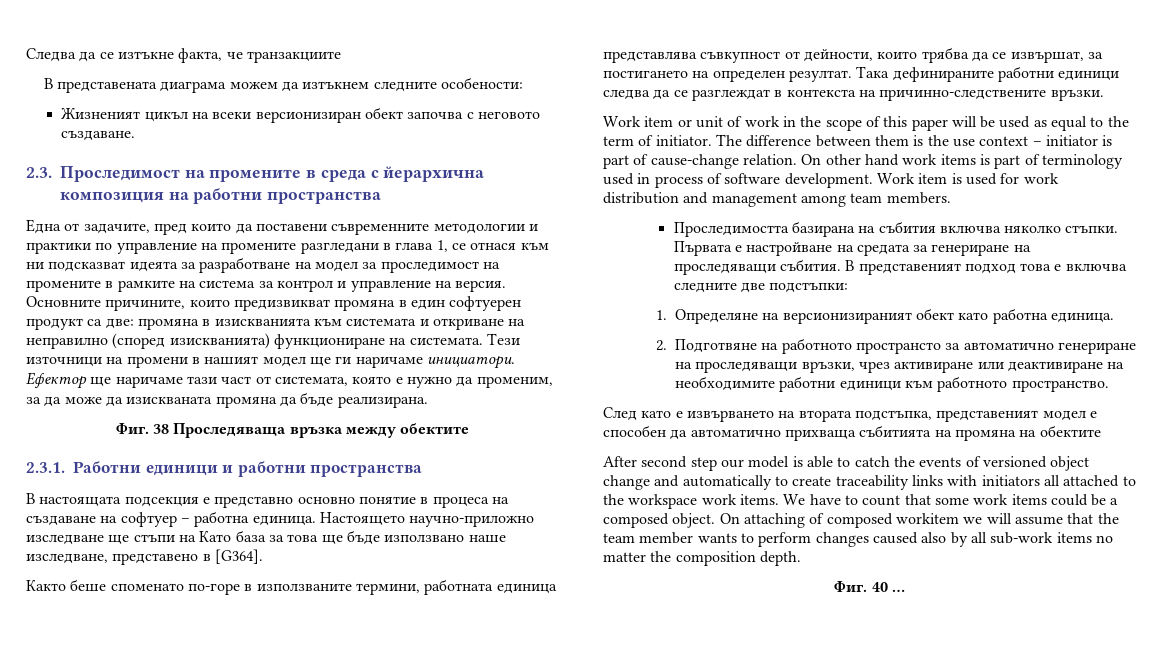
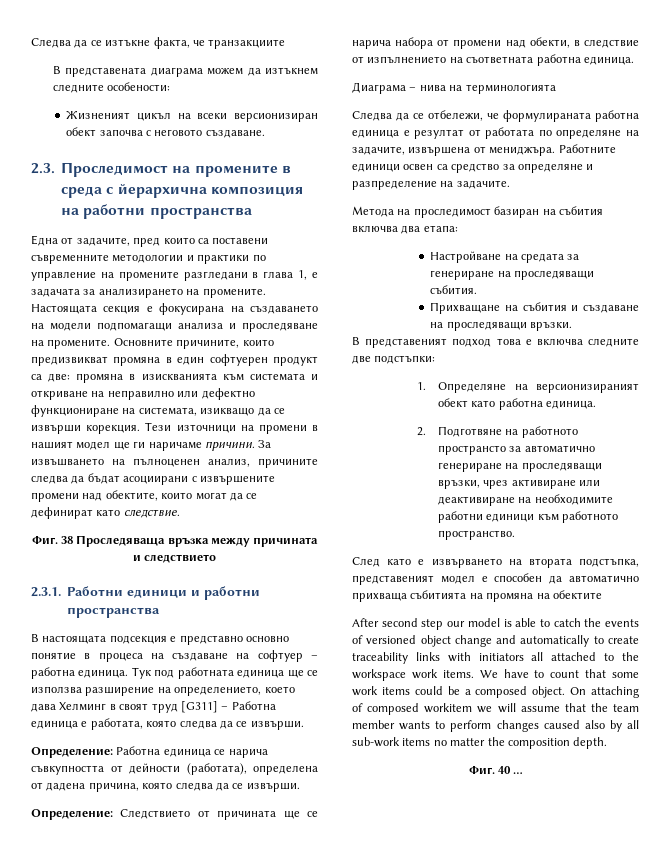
- Една от задачите, пред които да поставени съвременните методологии и практики по управление на промените разгледани в глава 1, се отнася към ни подсказват идеята за разработване на модел за проследимост на промените в рамките на система за контрол и управление на версия.
+ Една от задачите, пред които са поставени съвременните методологии и практики по управление на промените разгледани в глава 1, е задачата за анализирането на промените. Настоящата секция е фокусирана на създаването на модели подпомагащи анализа и проследяване на промените.
- Основните причините, които предизвикват промяна в един софтуерен продукт са две: промяна в изискванията към системата и откриване на неправилно (според изискванията) функциониране на системата.
+ Основните причините, които предизвикват промяна в един софтуерен продукт са две: промяна в изискванията към системата и откриване на неправилно или дефектно функциониране на системата, изикващо да се извърши корекция.
- Тези източници на промени в нашият модел ще ги наричаме инициатори. Ефектор ще наричаме тази част от системата, която е нужно да променим, за да може да изискваната промяна да бъде реализирана.
+ Тези източници на промени в нашият модел ще ги наричаме причини. За извъшването на пълноценен анализ, причините следва да бъдат асоциирани с извършените промени над обектите, които могат да се дефинират като следствие.
- Фиг. 38 Проследяваща връзка между обектите
+ Фиг. 38 Проследяваща връзка между причината и следствието
- Настоящето научно-приложно изследване ще стъпи на Като база за това ще бъде използвано наше изследване, представено в [G364].
- Както беше споменато по-горе в използваните термини, работната единица представлява съвкупност от дейности, които трябва да се извършат, за постигането на определен резултат. Така дефинираните работни единици следва да се разглеждат в контекста на причинно-следствените връзки.
- Work item or unit of work in the scope of this paper will be used as equal to the term of initiator. The difference between them is the use context – initiator is part of cause-change relation. On other hand work items is part of terminology used in process of software development. Work item is used for work distribution and management among team members.
- Проследимостта базирана на събития включва няколко стъпки. Първата е настройване на средата за генериране на проследяващи събития. В представеният подход това е включва следните две подстъпки:
+ Тук под работната единица ще се използва разширение на определението, което дава Хелминг в своят труд [G311] – Работна единица е работата, която следва да се извърши.
+ Определение: Работна единица се нарича съвкупността от дейности (работата), определена от дадена причина, която следва да се извърши.
+ Определение: Следствието от причината ще се нарича набора от промени над обекти, в следствие от изпълнението на съответната работна единица.
+ Диаграма – нива на терминологията
+ Следва да се отбележи, че формулираната работна единица е резултат от работата по определяне на задачите, извършена от мениджъра. Работните единици освен са средство за определяне и разпределение на задачите.
+ Метода на проследимост базиран на събития включва два етапа:
+ Настройване на средата за генериране на проследяващи събития.
+ Прихващане на събития и създаване на проследяващи връзки.
+ В представеният подход това е включва следните две подстъпки:

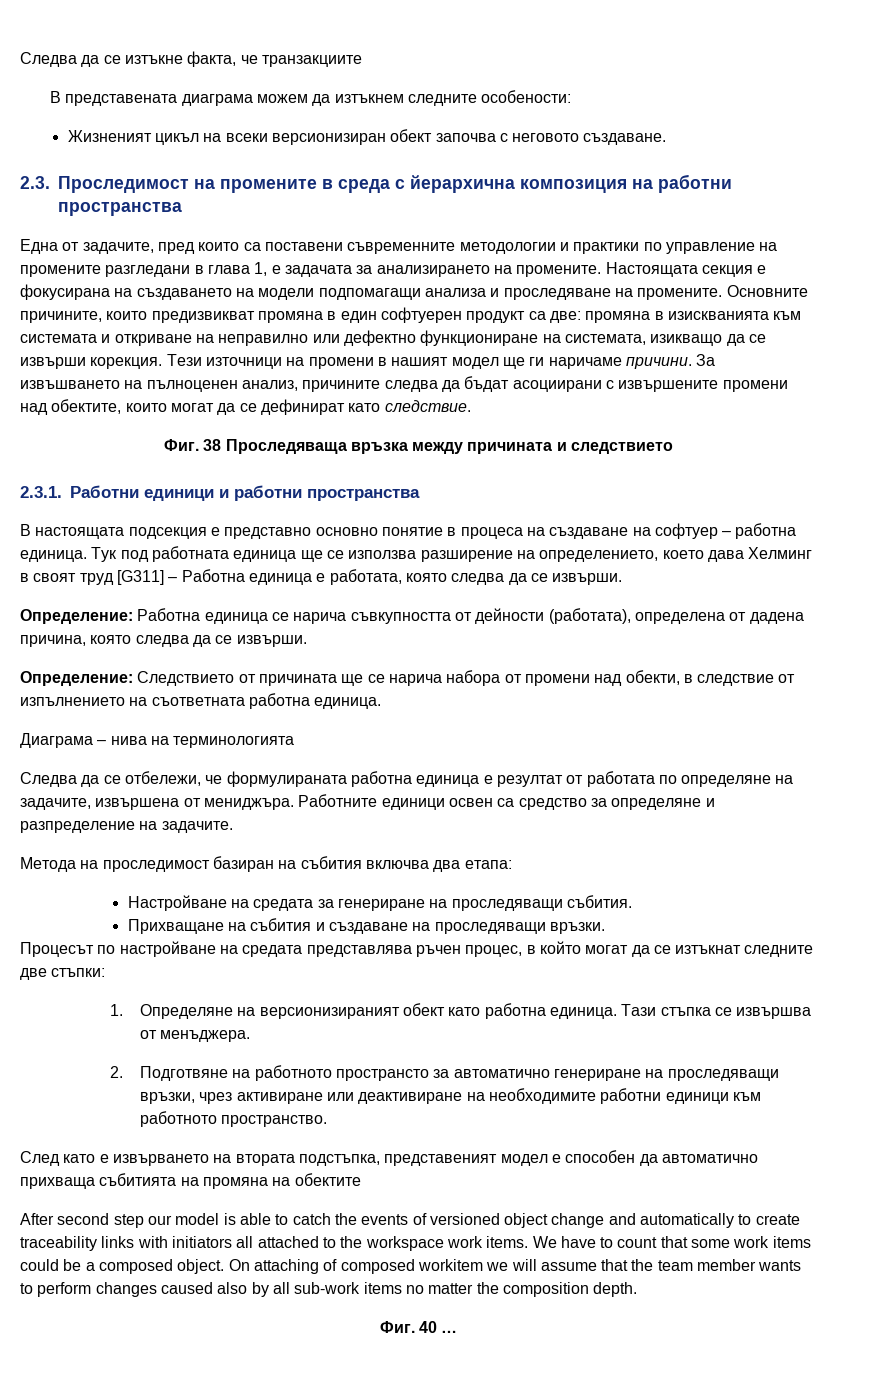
- В представеният подход това е включва следните две подстъпки:
+ Процесът по настройване на средата представлява ръчен процес, в който могат да се изтъкнат следните две стъпки:
+ Тази стъпка се извършва от менъджера.

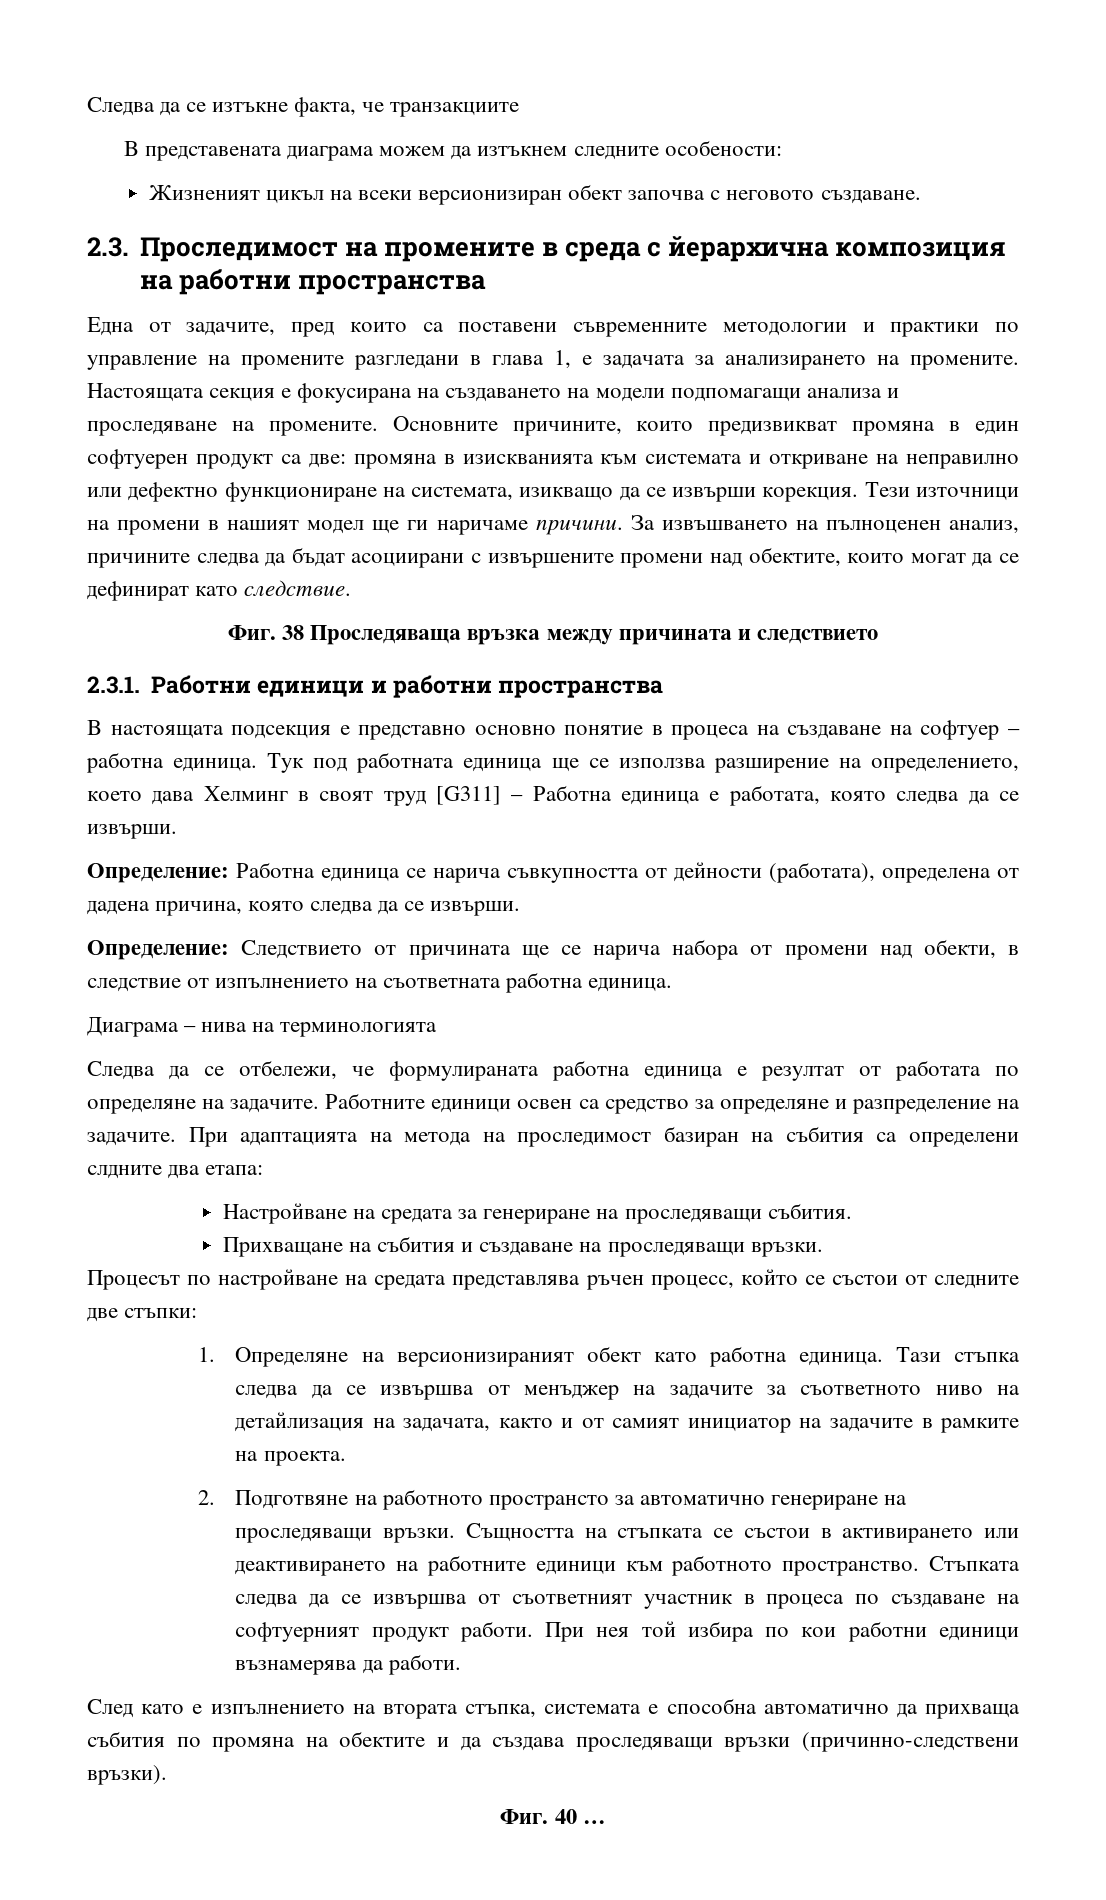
- Следва да се отбележи, че формулираната работна единица е резултат от работата по определяне на задачите, извършена от мениджъра.
+ Следва да се отбележи, че формулираната работна единица е резултат от работата по определяне на задачите.
- Работните единици освен са средство за определяне и разпределение на задачите.
- Метода на проследимост базиран на събития включва два етапа:
+ Работните единици освен са средство за определяне и разпределение на задачите. При адаптацията на метода на проследимост базиран на събития са определени слдните два етапа:
- Процесът по настройване на средата представлява ръчен процес, в който могат да се изтъкнат следните две стъпки:
+ Процесът по настройване на средата представлява ръчен процесс, който се състои от следните две стъпки:
- Тази стъпка се извършва от менъджера.
+ Тази стъпка следва да се извършва от менъджер на задачите за съответното ниво на детайлизация на задачата, както и от самият инициатор на задачите в рамките на проекта.
- 2. Подготвяне на работното пространсто за автоматично генериране на проследяващи връзки, чрез активиране или деактивиране на необходимите работни единици към работното пространство.
+ 2. Подготвяне на работното пространсто за автоматично генериране на проследяващи връзки. Същността на стъпката се състои в активирането или деактивирането на работните единици към работното пространство. Стъпката следва да се извършва от съответният участник в процеса по създаване на софтуерният продукт работи. При нея той избира по кои работни единици възнамерява да работи.
- След като е извърването на втората подстъпка, представеният модел е способен да автоматично прихваща събитията на промяна на обектите
- After second step our model is able to catch the events of versioned object change and automatically to create traceability links with initiators all attached to the workspace work items. We have to count that some work items could be a composed object. On attaching of composed workitem we will assume that the team member wants to perform changes caused also by all sub-work items no matter the composition depth.
+ След като е изпълнението на втората стъпка, системата е способна автоматично да прихваща събития по промяна на обектите и да създава проследяващи връзки (причинно-следствени връзки).

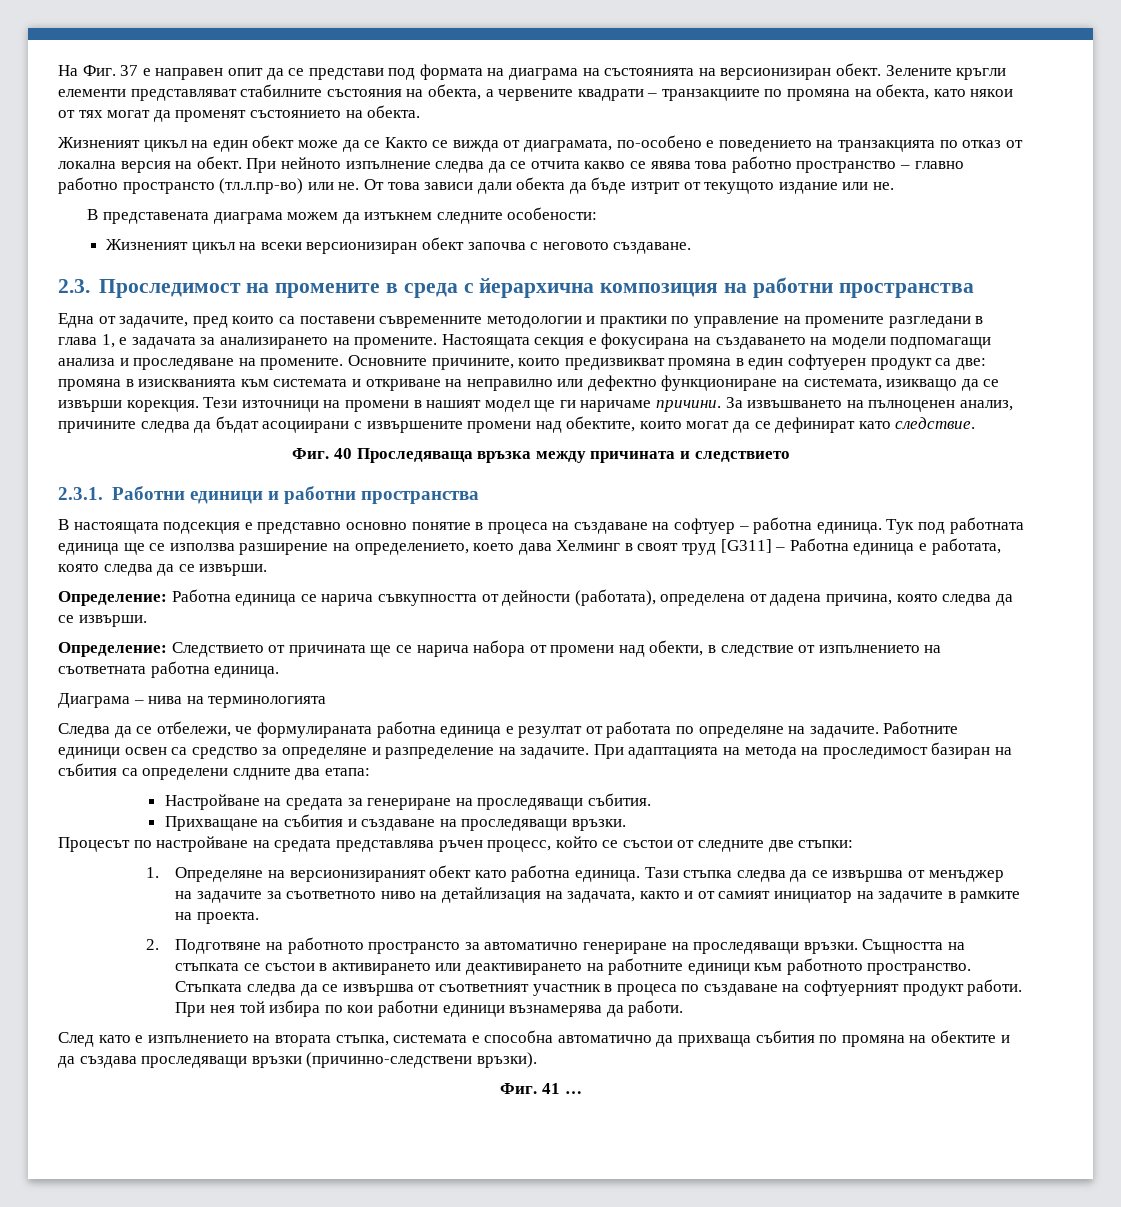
- Следва да се изтъкне факта, че транзакциите
+ На Фиг. 37 е направен опит да се представи под формата на диаграма на състоянията на версионизиран обект. Зелените кръгли елементи представляват стабилните състояния на обекта, а червените квадрати – транзакциите по промяна на обекта, като някои от тях могат да променят състоянието на обекта.
+ Жизненият цикъл на един обект може да се Както се вижда от диаграмата, по-особено е поведението на транзакцията по отказ от локална версия на обект. При нейното изпълнение следва да се отчита какво се явява това работно пространство – главно работно пространсто (тл.л.пр-во) или не. От това зависи дали обекта да бъде изтрит от текущото издание или не.
- Фиг. 38 Проследяваща връзка между причината и следствието
+ Фиг. 40 Проследяваща връзка между причината и следствието
- Фиг. 40 …
+ Фиг. 41 …

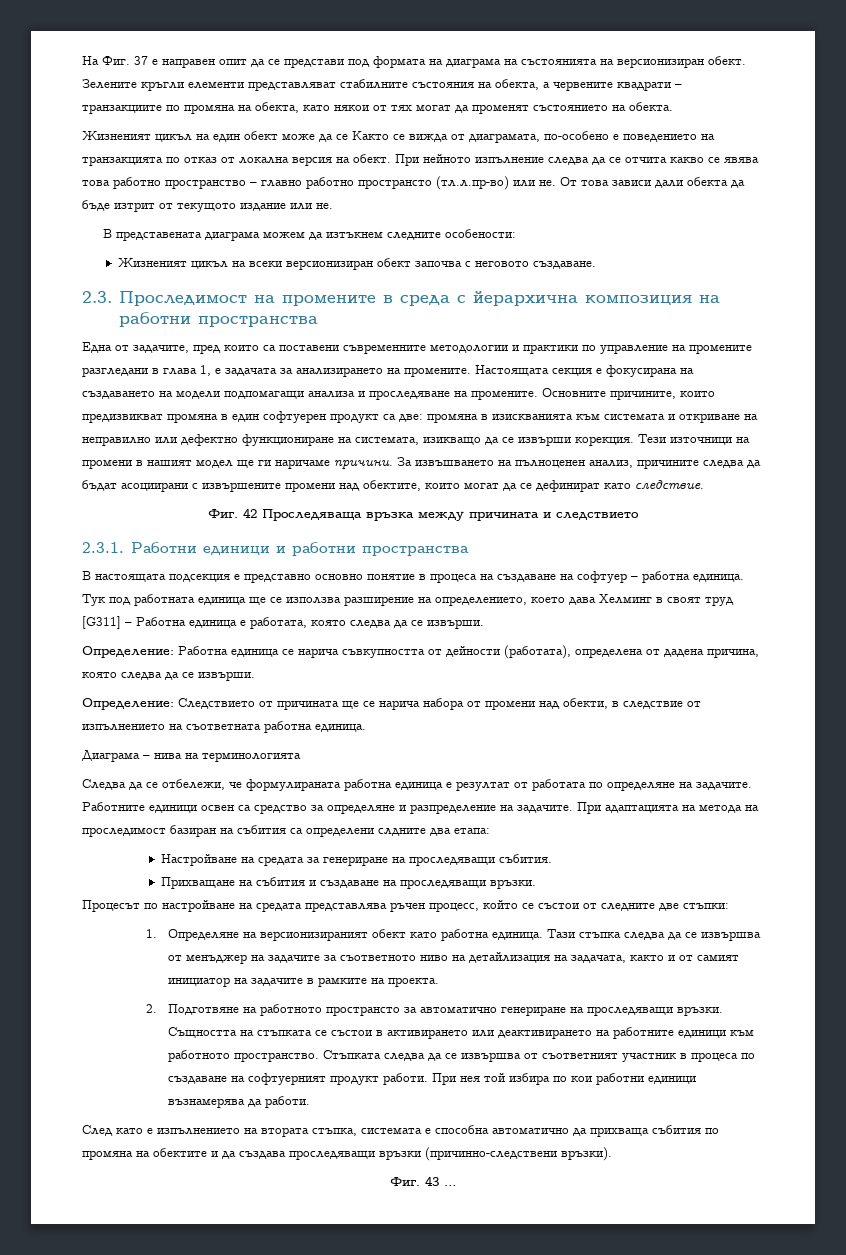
- Фиг. 40 Проследяваща връзка между причината и следствието
+ Фиг. 42 Проследяваща връзка между причината и следствието
- Фиг. 41 …
+ Фиг. 43 …

